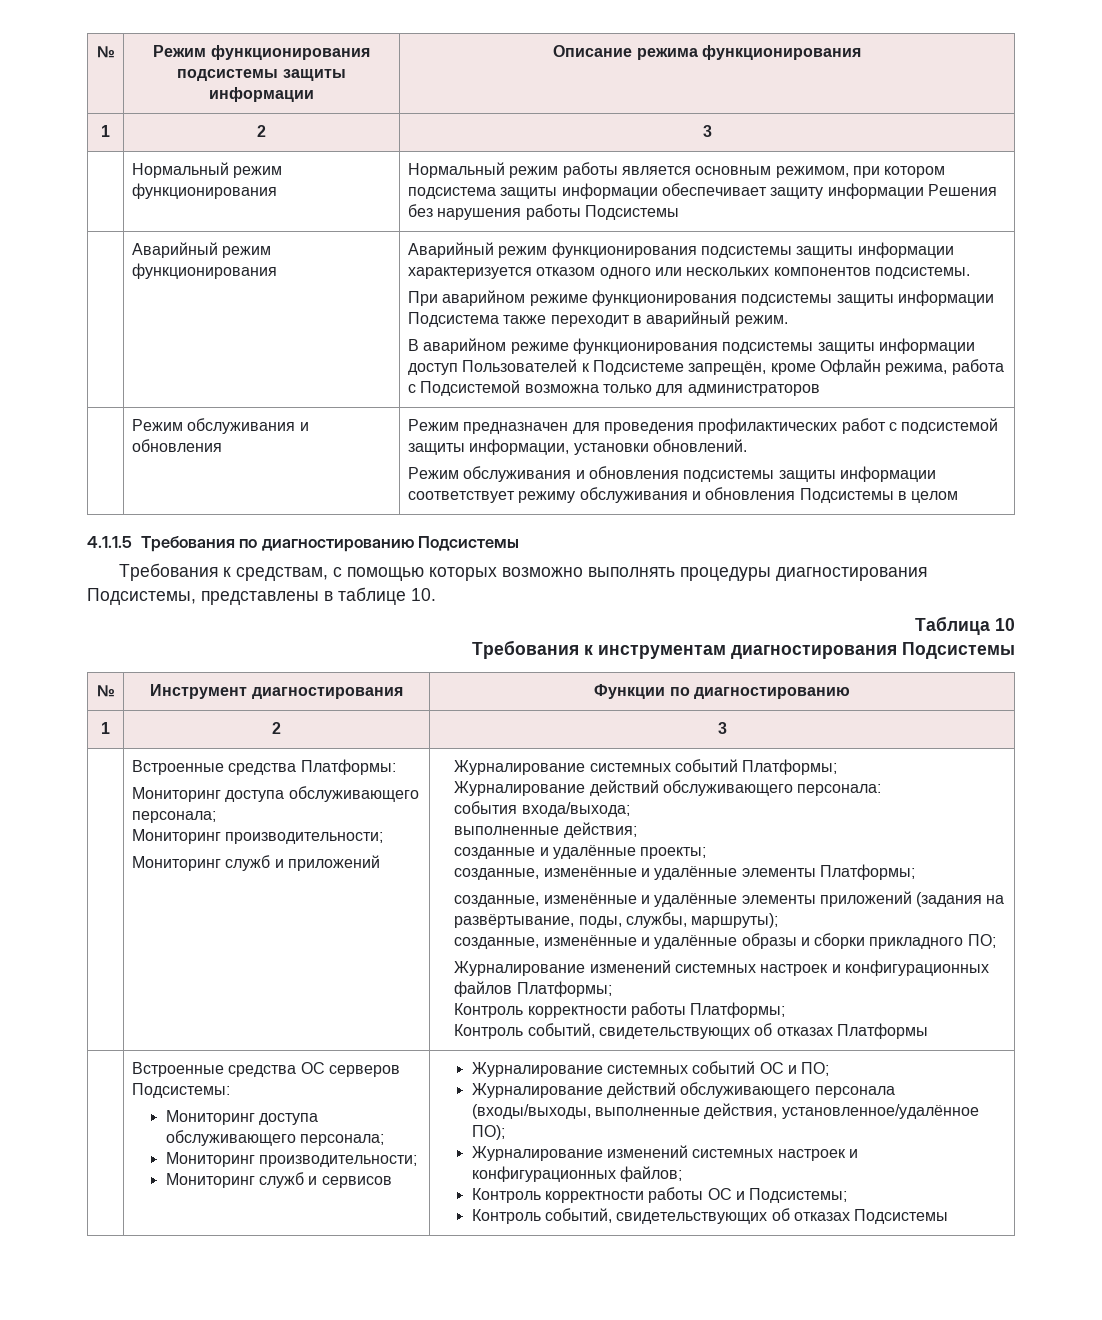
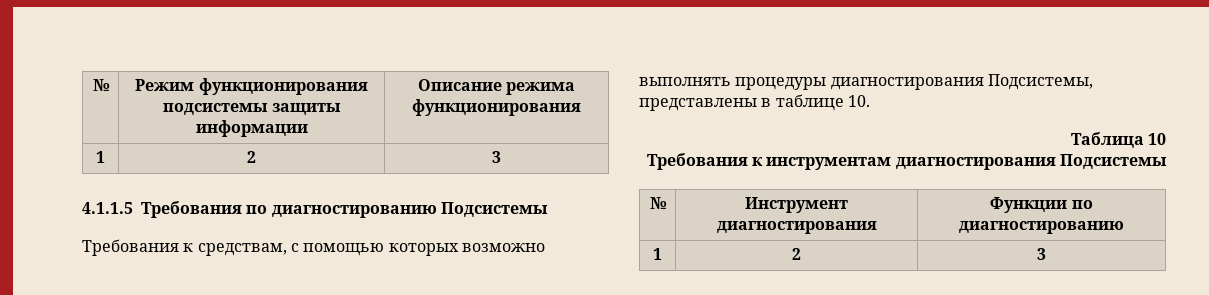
- | Нормальный режим функционирования | Нормальный режим работы является основным режимом, при котором подсистема защиты информации обеспечивает защиту информации Решения без нарушения работы Подсистемы
- | Аварийный режим функционирования | Аварийный режим функционирования подсистемы защиты информации характеризуется отказом одного или нескольких компонентов подсистемы.
- При аварийном режиме функционирования подсистемы защиты информации Подсистема также переходит в аварийный режим.
- В аварийном режиме функционирования подсистемы защиты информации доступ Пользователей к Подсистеме запрещён, кроме Офлайн режима, работа с Подсистемой возможна только для администраторов
- | Режим обслуживания и обновления | Режим предназначен для проведения профилактических работ с подсистемой защиты информации, установки обновлений.
- Режим обслуживания и обновления подсистемы защиты информации соответствует режиму обслуживания и обновления Подсистемы в целом
- Встроенные средства Платформы:
- Мониторинг доступа обслуживающего персонала;
- Мониторинг производительности;
- Мониторинг служб и приложений | Журналирование системных событий Платформы;
- Журналирование действий обслуживающего персонала:
- события входа/выхода;
- выполненные действия;
- созданные и удалённые проекты;
- созданные, изменённые и удалённые элементы Платформы;
- созданные, изменённые и удалённые элементы приложений (задания на развёртывание, поды, службы, маршруты);
- созданные, изменённые и удалённые образы и сборки прикладного ПО;
- Журналирование изменений системных настроек и конфигурационных файлов Платформы;
- Контроль корректности работы Платформы;
- Контроль событий, свидетельствующих об отказах Платформы
- | Встроенные средства ОС серверов Подсистемы:
- Мониторинг доступа обслуживающего персонала;
- Мониторинг производительности;
- Мониторинг служб и сервисов | Журналирование системных событий ОС и ПО;
- Журналирование действий обслуживающего персонала (входы/выходы, выполненные действия, установленное/удалённое ПО);
- Журналирование изменений системных настроек и конфигурационных файлов;
- Контроль корректности работы ОС и Подсистемы;
- Контроль событий, свидетельствующих об отказах Подсистемы

